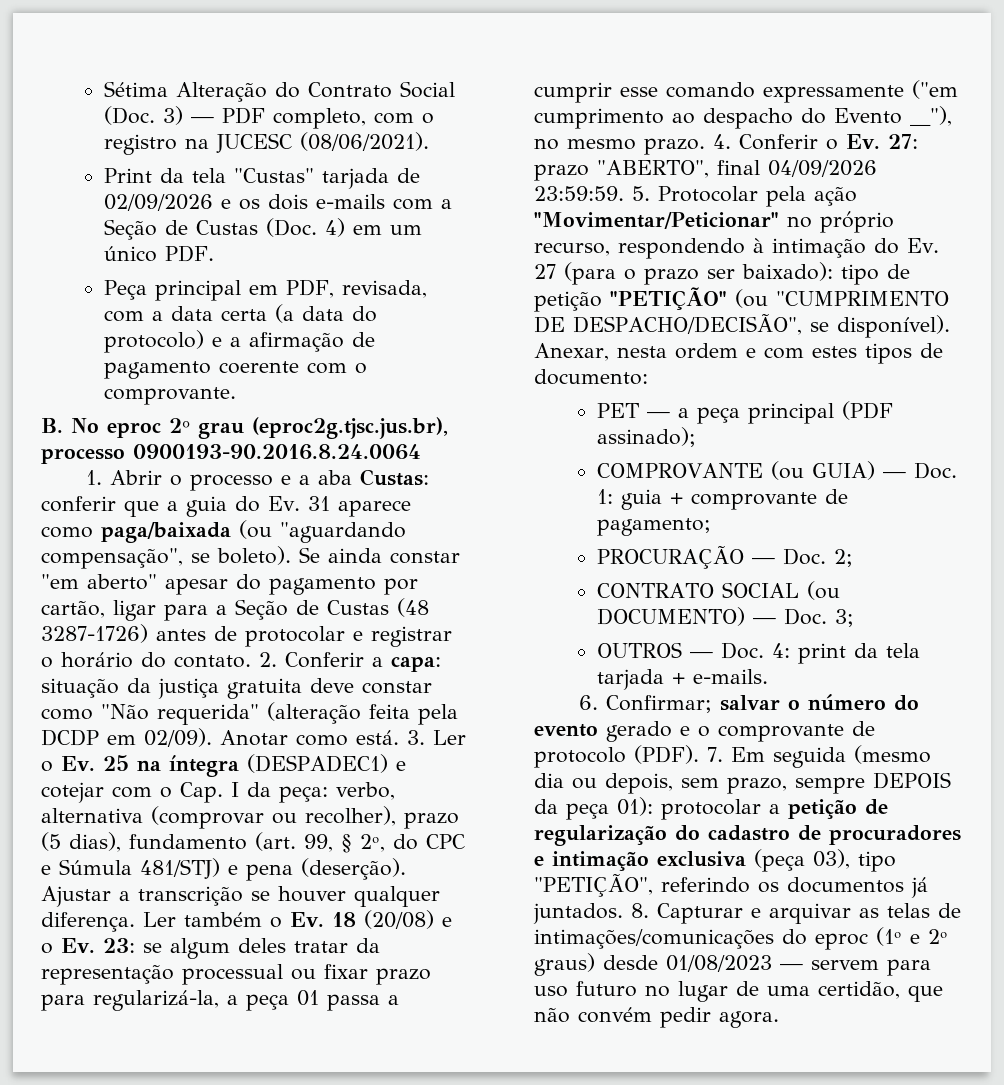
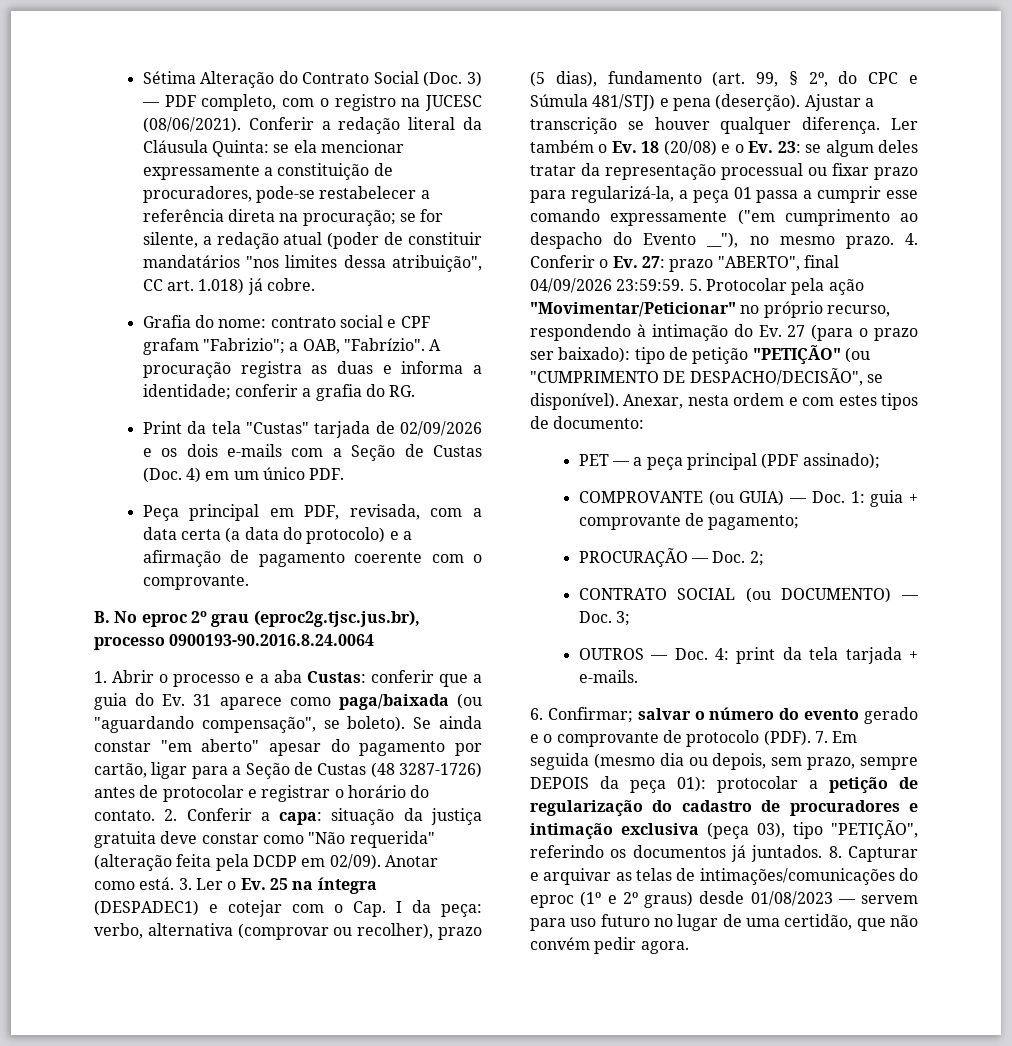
+ Conferir a redação literal da Cláusula Quinta: se ela mencionar expressamente a constituição de procuradores, pode-se restabelecer a referência direta na procuração; se for silente, a redação atual (poder de constituir mandatários "nos limites dessa atribuição", CC art. 1.018) já cobre.
+ Grafia do nome: contrato social e CPF grafam "Fabrizio"; a OAB, "Fabrízio". A procuração registra as duas e informa a identidade; conferir a grafia do RG.

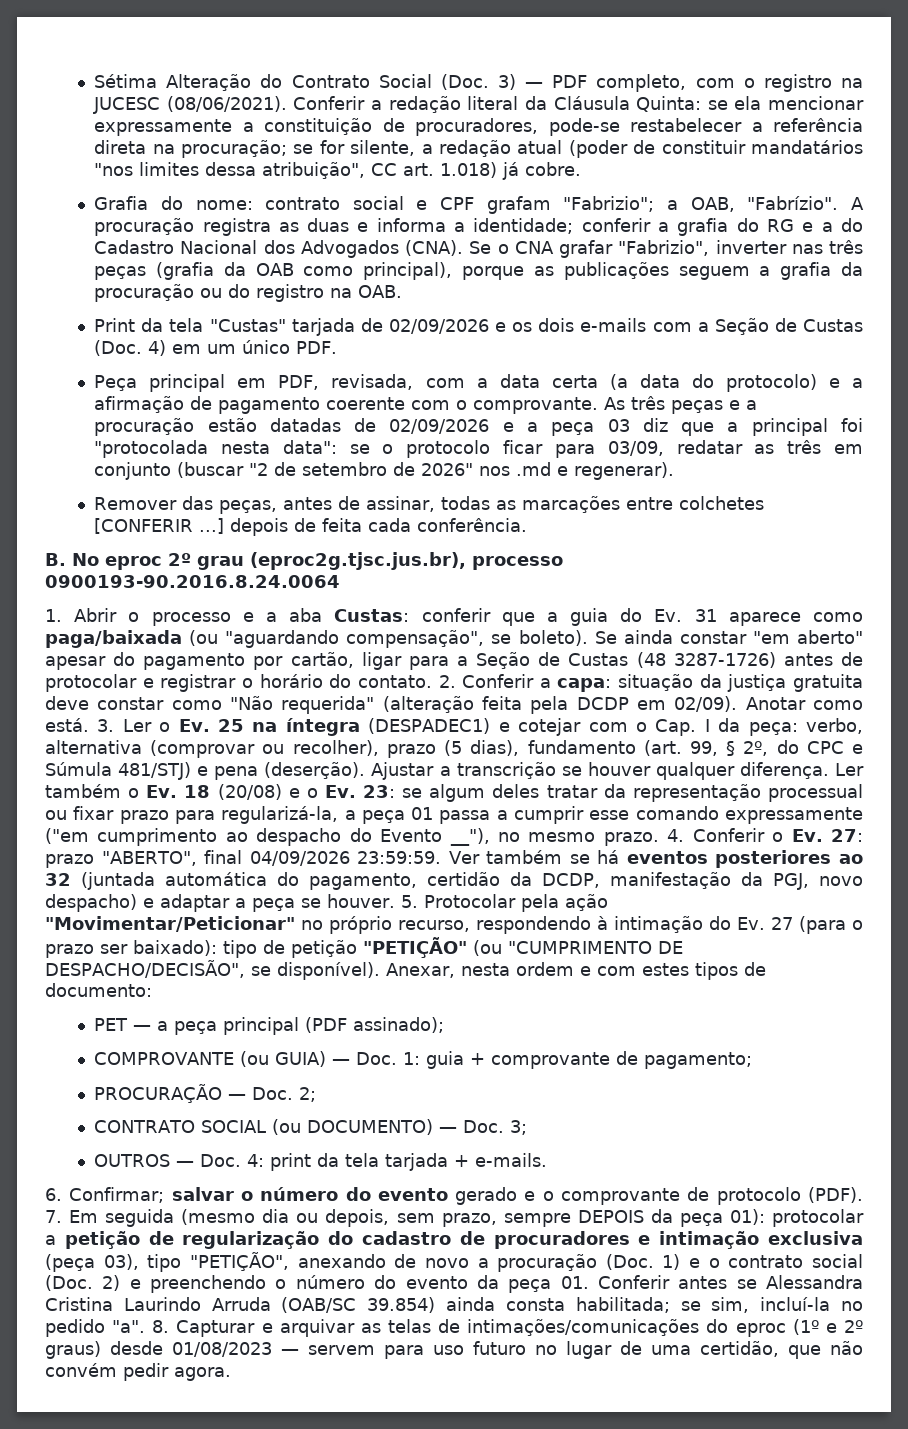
- A procuração registra as duas e informa a identidade; conferir a grafia do RG.
+ A procuração registra as duas e informa a identidade; conferir a grafia do RG e a do Cadastro Nacional dos Advogados (CNA). Se o CNA grafar "Fabrizio", inverter nas três peças (grafia da OAB como principal), porque as publicações seguem a grafia da procuração ou do registro na OAB.
+ As três peças e a procuração estão datadas de 02/09/2026 e a peça 03 diz que a principal foi "protocolada nesta data": se o protocolo ficar para 03/09, redatar as três em conjunto (buscar "2 de setembro de 2026" nos .md e regenerar).
+ Remover das peças, antes de assinar, todas as marcações entre colchetes [CONFERIR ...] depois de feita cada conferência.
+ Ver também se há eventos posteriores ao 32 (juntada automática do pagamento, certidão da DCDP, manifestação da PGJ, novo despacho) e adaptar a peça se houver.
- 7. Em seguida (mesmo dia ou depois, sem prazo, sempre DEPOIS da peça 01): protocolar a petição de regularização do cadastro de procuradores e intimação exclusiva (peça 03), tipo "PETIÇÃO", referindo os documentos já juntados.
+ 7. Em seguida (mesmo dia ou depois, sem prazo, sempre DEPOIS da peça 01): protocolar a petição de regularização do cadastro de procuradores e intimação exclusiva (peça 03), tipo "PETIÇÃO", anexando de novo a procuração (Doc. 1) e o contrato social (Doc. 2) e preenchendo o número do evento da peça 01. Conferir antes se Alessandra Cristina Laurindo Arruda (OAB/SC 39.854) ainda consta habilitada; se sim, incluí-la no pedido "a".

